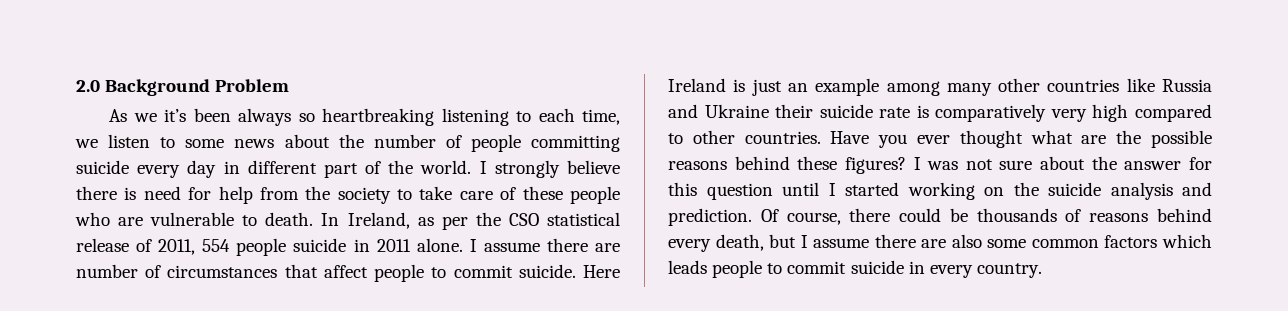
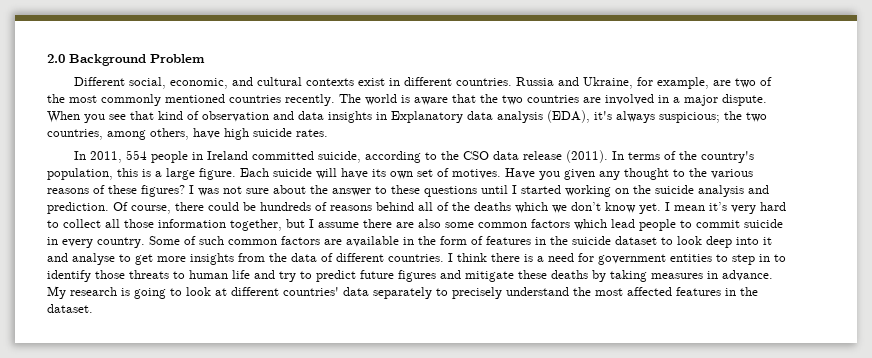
- As we it’s been always so heartbreaking listening to each time, we listen to some news about the number of people committing suicide every day in different part of the world. I strongly believe there is need for help from the society to take care of these people who are vulnerable to death. In Ireland, as per the CSO statistical release of 2011, 554 people suicide in 2011 alone. I assume there are number of circumstances that affect people to commit suicide. Here Ireland is just an example among many other countries like Russia and Ukraine their suicide rate is comparatively very high compared to other countries. Have you ever thought what are the possible reasons behind these figures?
+ Different social, economic, and cultural contexts exist in different countries. Russia and Ukraine, for example, are two of the most commonly mentioned countries recently. The world is aware that the two countries are involved in a major dispute. When you see that kind of observation and data insights in Explanatory data analysis (EDA), it's always suspicious; the two countries, among others, have high suicide rates.
+ In 2011, 554 people in Ireland committed suicide, according to the CSO data release (2011). In terms of the country's population, this is a large figure. Each suicide will have its own set of motives. Have you given any thought to the various reasons of these figures?
- I was not sure about the answer for this question until I started working on the suicide analysis and prediction.
+ I was not sure about the answer to these questions until I started working on the suicide analysis and prediction.
- Of course, there could be thousands of reasons behind every death, but I assume there are also some common factors which leads people to commit suicide in every country.
+ Of course, there could be hundreds of reasons behind all of the deaths which we don’t know yet. I mean it’s very hard to collect all those information together, but I assume there are also some common factors which lead people to commit suicide in every country.
+ Some of such common factors are available in the form of features in the suicide dataset to look deep into it and analyse to get more insights from the data of different countries. I think there is a need for government entities to step in to identify those threats to human life and try to predict future figures and mitigate these deaths by taking measures in advance. My research is going to look at different countries' data separately to precisely understand the most affected features in the dataset.

